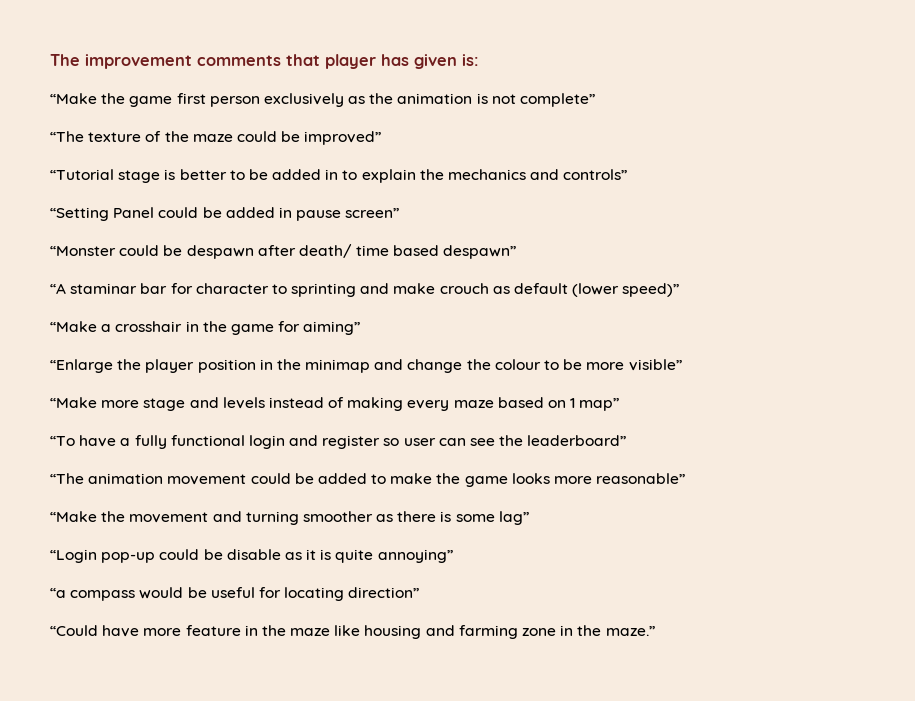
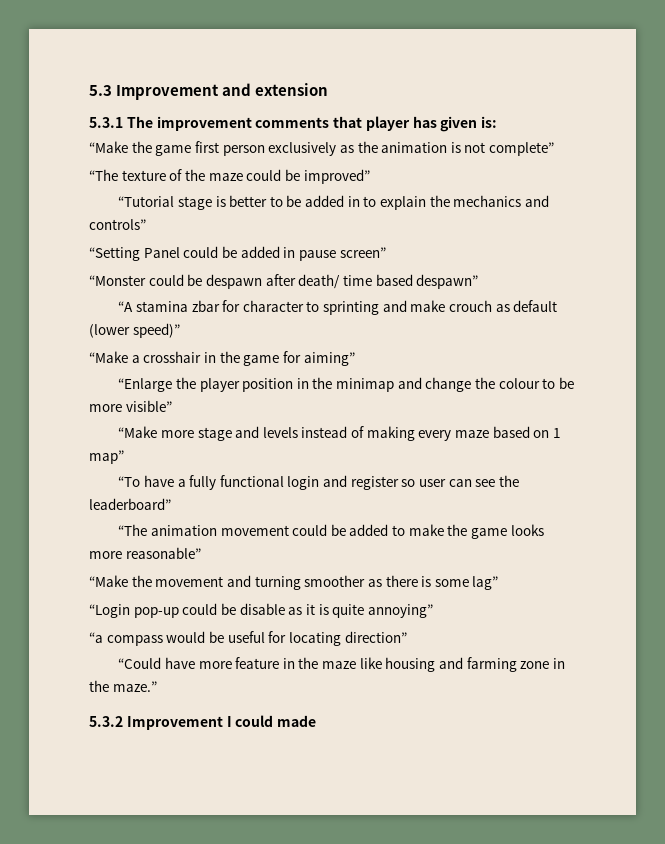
- The improvement comments that player has given is:
+ 5.3 Improvement and extension
+ 5.3.1 The improvement comments that player has given is:
- “A staminar bar for character to sprinting and make crouch as default (lower speed)”
+ “A stamina zbar for character to sprinting and make crouch as default (lower speed)”
+ 5.3.2 Improvement I could made

